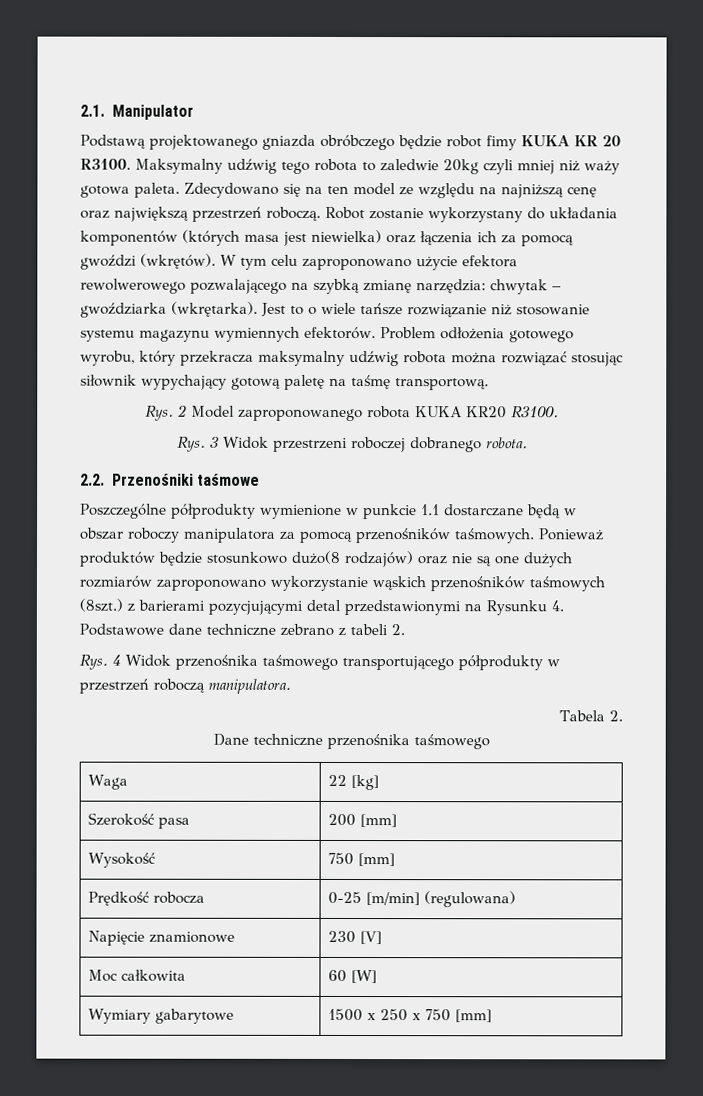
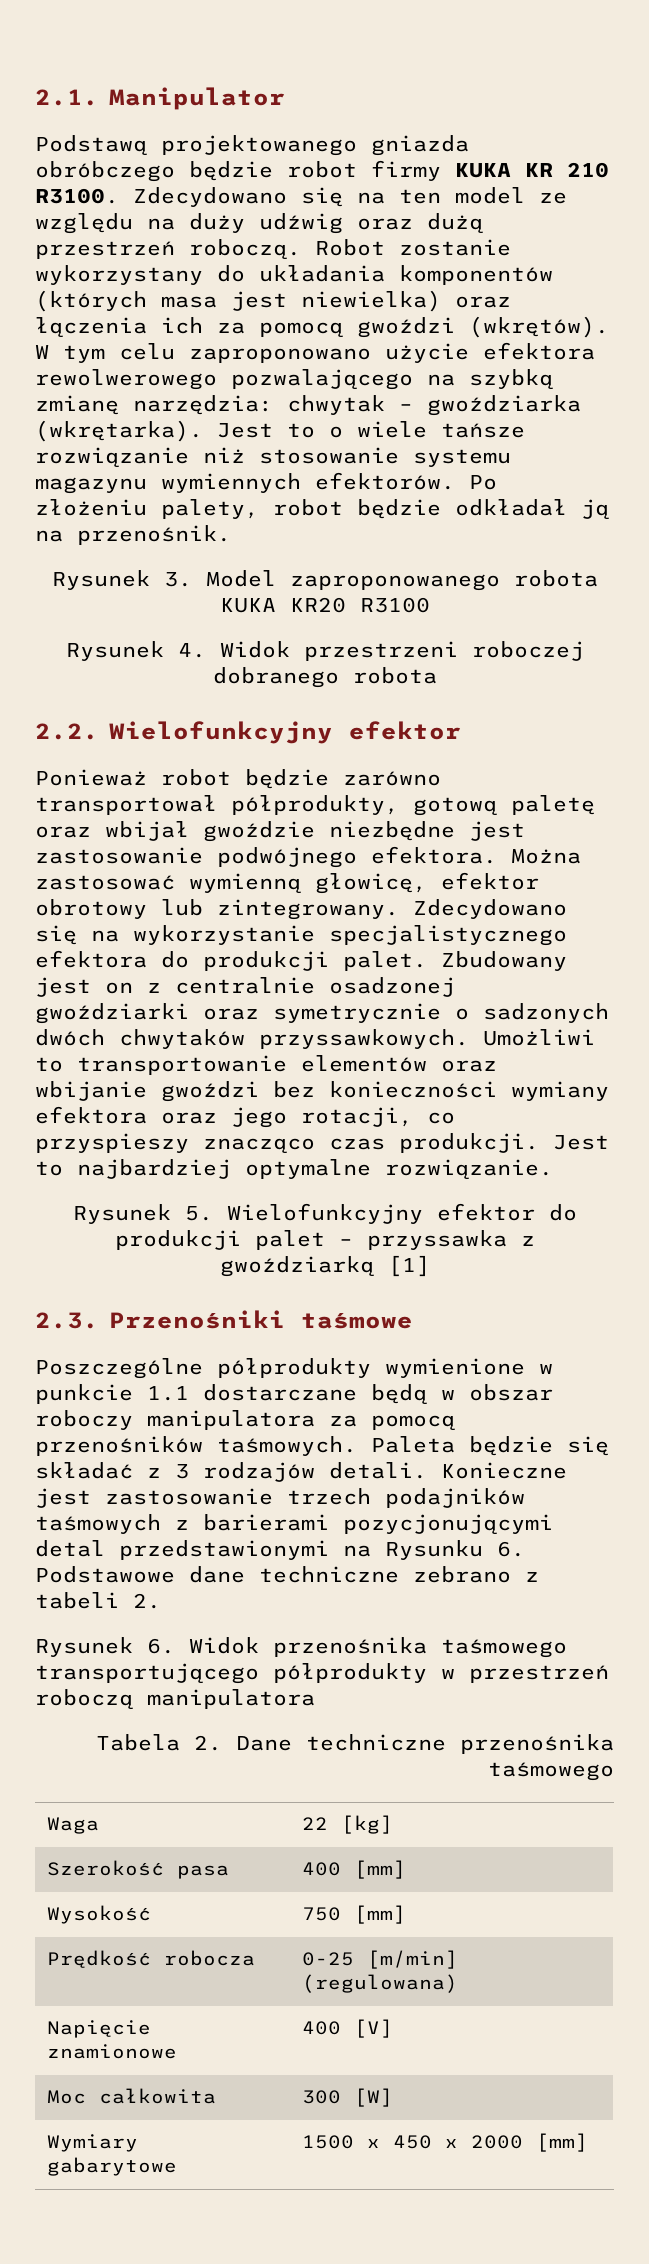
- Podstawą projektowanego gniazda obróbczego będzie robot fimy KUKA KR 20 R3100. Maksymalny udźwig tego robota to zaledwie 20kg czyli mniej niż waży gotowa paleta.
+ Podstawą projektowanego gniazda obróbczego będzie robot firmy KUKA KR 210 R3100.
- Zdecydowano się na ten model ze względu na najniższą cenę oraz największą przestrzeń roboczą.
+ Zdecydowano się na ten model ze względu na duży udźwig oraz dużą przestrzeń roboczą.
- Problem odłożenia gotowego wyrobu, który przekracza maksymalny udźwig robota można rozwiązać stosując siłownik wypychający gotową paletę na taśmę transportową.
- Rys. 2 Model zaproponowanego robota KUKA KR20 R3100.
- Rys. 3 Widok przestrzeni roboczej dobranego robota.
- 2.2. Przenośniki taśmowe
+ Po złożeniu palety, robot będzie odkładał ją na przenośnik.
+ Rysunek 3. Model zaproponowanego robota KUKA KR20 R3100
+ Rysunek 4. Widok przestrzeni roboczej dobranego robota
+ 2.2. Wielofunkcyjny efektor
+ Ponieważ robot będzie zarówno transportował półprodukty, gotową paletę oraz wbijał gwoździe niezbędne jest zastosowanie podwójnego efektora. Można zastosować wymienną głowicę, efektor obrotowy lub zintegrowany. Zdecydowano się na wykorzystanie specjalistycznego efektora do produkcji palet. Zbudowany jest on z centralnie osadzonej gwoździarki oraz symetrycznie o sadzonych dwóch chwytaków przyssawkowych. Umożliwi to transportowanie elementów oraz wbijanie gwoździ bez konieczności wymiany efektora oraz jego rotacji, co przyspieszy znacząco czas produkcji. Jest to najbardziej optymalne rozwiązanie.
+ Rysunek 5. Wielofunkcyjny efektor do produkcji palet – przyssawka z gwoździarką [1]
+ 2.3. Przenośniki taśmowe
- Ponieważ produktów będzie stosunkowo dużo(8 rodzajów) oraz nie są one dużych rozmiarów zaproponowano wykorzystanie wąskich przenośników taśmowych (8szt.) z barierami pozycjującymi detal przedstawionymi na Rysunku 4. Podstawowe dane techniczne zebrano z tabeli 2.
+ Paleta będzie się składać z 3 rodzajów detali. Konieczne jest zastosowanie trzech podajników taśmowych z barierami pozycjonującymi detal przedstawionymi na Rysunku 6. Podstawowe dane techniczne zebrano z tabeli 2.
- Rys. 4 Widok przenośnika taśmowego transportującego półprodukty w przestrzeń roboczą manipulatora.
+ Rysunek 6. Widok przenośnika taśmowego transportującego półprodukty w przestrzeń roboczą manipulatora
- Tabela 2.
- Dane techniczne przenośnika taśmowego
+ Tabela 2. Dane techniczne przenośnika taśmowego
- Szerokość pasa | 200 [mm]
+ Szerokość pasa | 400 [mm]
- Napięcie znamionowe | 230 [V]
+ Napięcie znamionowe | 400 [V]
- Moc całkowita | 60 [W]
+ Moc całkowita | 300 [W]
- Wymiary gabarytowe | 1500 x 250 x 750 [mm]
+ Wymiary gabarytowe | 1500 x 450 x 2000 [mm]

